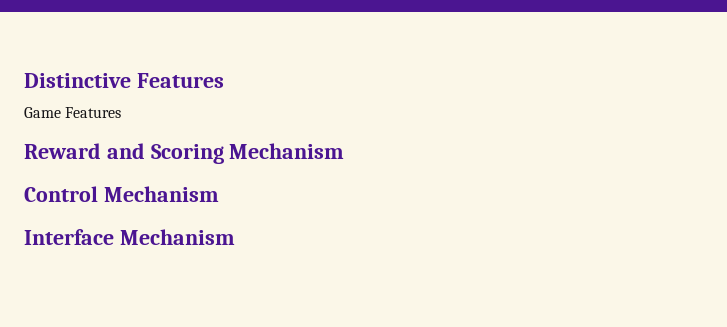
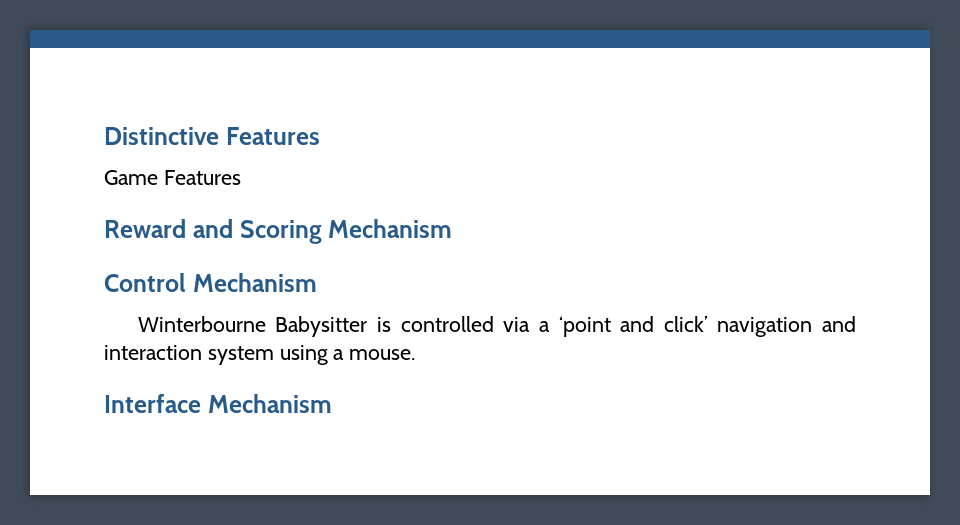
+ Winterbourne Babysitter is controlled via a ‘point and click’ navigation and interaction system using a mouse.

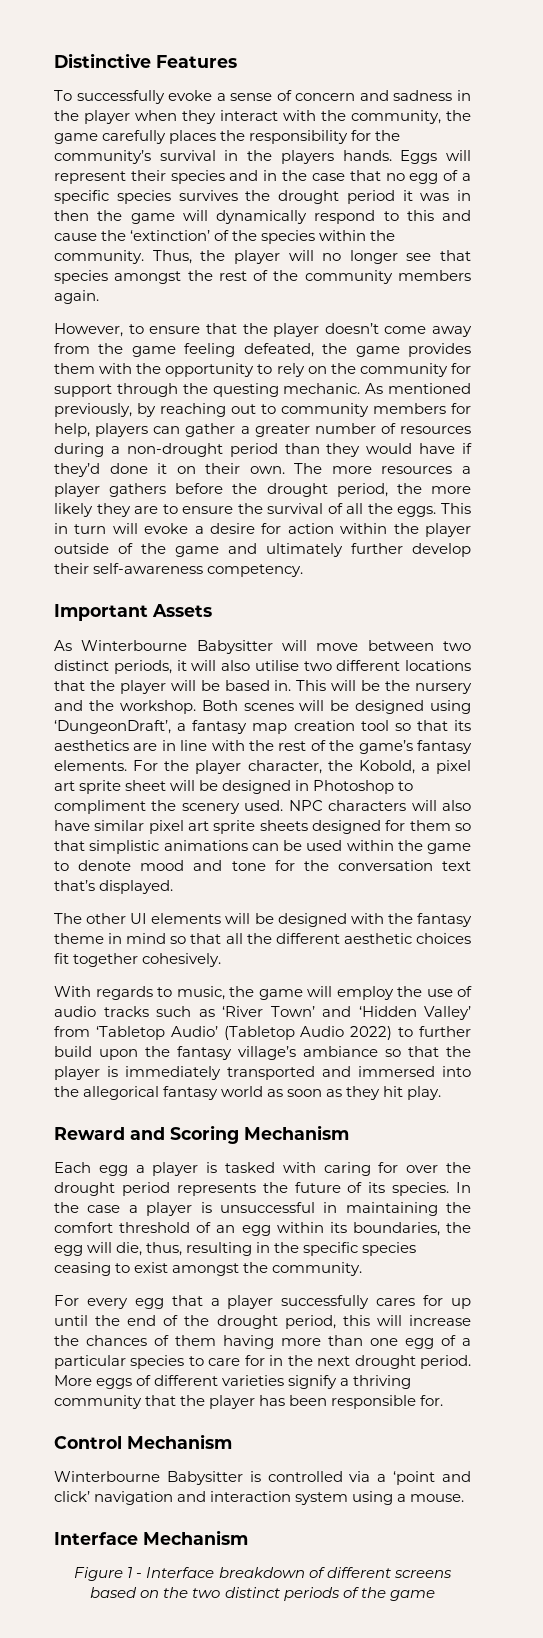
- Game Features
+ To successfully evoke a sense of concern and sadness in the player when they interact with the community, the game carefully places the responsibility for the community’s survival in the players hands. Eggs will represent their species and in the case that no egg of a specific species survives the drought period it was in then the game will dynamically respond to this and cause the ‘extinction’ of the species within the community. Thus, the player will no longer see that species amongst the rest of the community members again.
+ However, to ensure that the player doesn’t come away from the game feeling defeated, the game provides them with the opportunity to rely on the community for support through the questing mechanic. As mentioned previously, by reaching out to community members for help, players can gather a greater number of resources during a non-drought period than they would have if they’d done it on their own. The more resources a player gathers before the drought period, the more likely they are to ensure the survival of all the eggs. This in turn will evoke a desire for action within the player outside of the game and ultimately further develop their self-awareness competency.
+ Important Assets
+ As Winterbourne Babysitter will move between two distinct periods, it will also utilise two different locations that the player will be based in. This will be the nursery and the workshop. Both scenes will be designed using ‘DungeonDraft’, a fantasy map creation tool so that its aesthetics are in line with the rest of the game’s fantasy elements. For the player character, the Kobold, a pixel art sprite sheet will be designed in Photoshop to compliment the scenery used. NPC characters will also have similar pixel art sprite sheets designed for them so that simplistic animations can be used within the game to denote mood and tone for the conversation text that’s displayed.
+ The other UI elements will be designed with the fantasy theme in mind so that all the different aesthetic choices fit together cohesively.
+ With regards to music, the game will employ the use of audio tracks such as ‘River Town’ and ‘Hidden Valley’ from ‘Tabletop Audio’ (Tabletop Audio 2022) to further build upon the fantasy village’s ambiance so that the player is immediately transported and immersed into the allegorical fantasy world as soon as they hit play.
  Reward and Scoring Mechanism
+ Each egg a player is tasked with caring for over the drought period represents the future of its species. In the case a player is unsuccessful in maintaining the comfort threshold of an egg within its boundaries, the egg will die, thus, resulting in the specific species ceasing to exist amongst the community.
+ For every egg that a player successfully cares for up until the end of the drought period, this will increase the chances of them having more than one egg of a particular species to care for in the next drought period. More eggs of different varieties signify a thriving community that the player has been responsible for.
+ Figure 1 - Interface breakdown of different screens based on the two distinct periods of the game

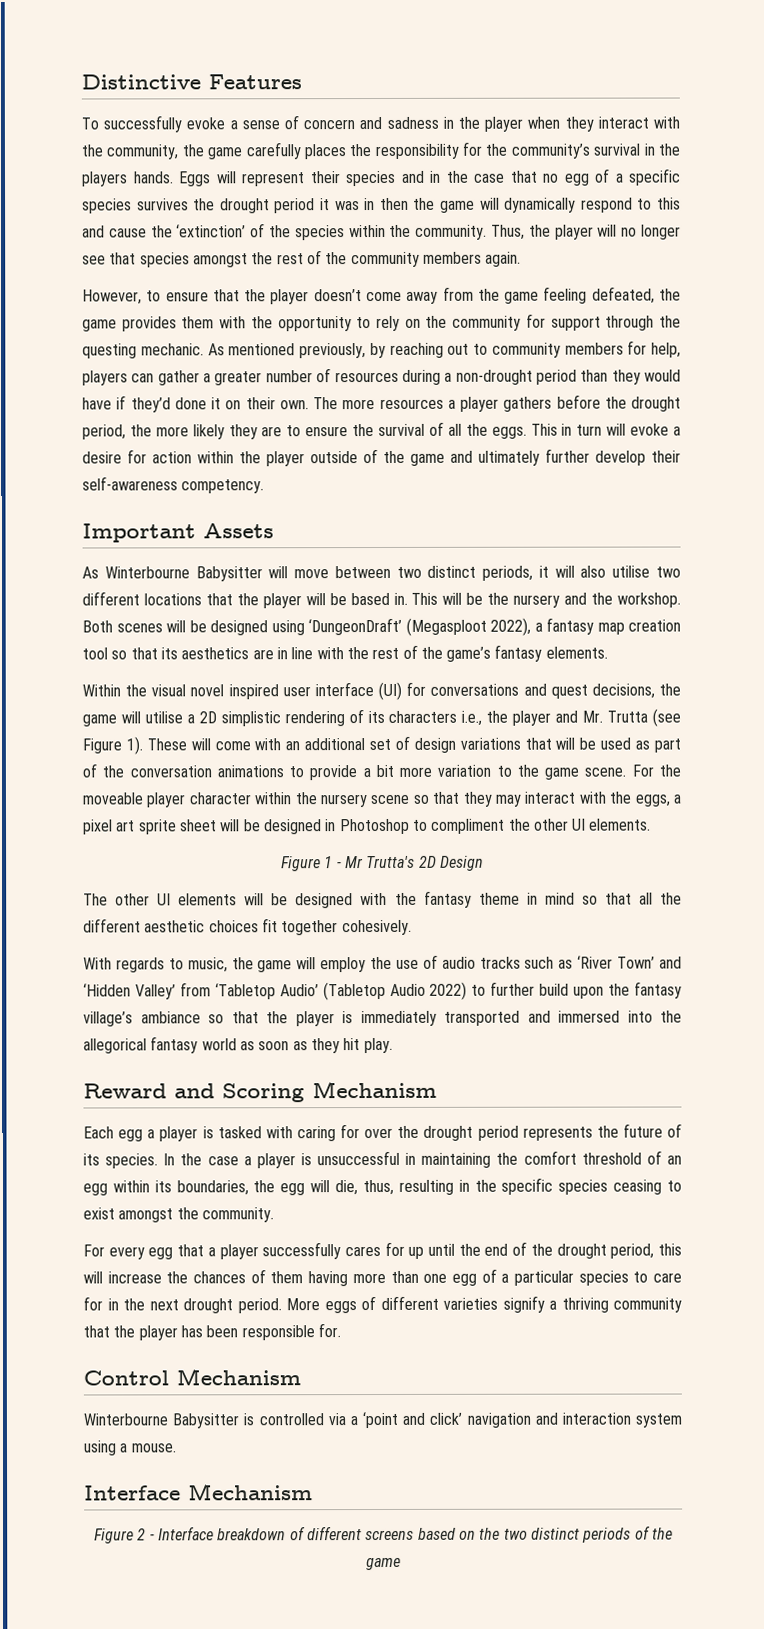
- Both scenes will be designed using ‘DungeonDraft’, a fantasy map creation tool so that its aesthetics are in line with the rest of the game’s fantasy elements. For the player character, the Kobold, a pixel art sprite sheet will be designed in Photoshop to compliment the scenery used. NPC characters will also have similar pixel art sprite sheets designed for them so that simplistic animations can be used within the game to denote mood and tone for the conversation text that’s displayed.
+ Both scenes will be designed using ‘DungeonDraft’ (Megasploot 2022), a fantasy map creation tool so that its aesthetics are in line with the rest of the game’s fantasy elements.
+ Within the visual novel inspired user interface (UI) for conversations and quest decisions, the game will utilise a 2D simplistic rendering of its characters i.e., the player and Mr. Trutta (see Figure 1). These will come with an additional set of design variations that will be used as part of the conversation animations to provide a bit more variation to the game scene. For the moveable player character within the nursery scene so that they may interact with the eggs, a pixel art sprite sheet will be designed in Photoshop to compliment the other UI elements.
+ Figure 1 - Mr Trutta's 2D Design
- Figure 1 - Interface breakdown of different screens based on the two distinct periods of the game
+ Figure 2 - Interface breakdown of different screens based on the two distinct periods of the game

